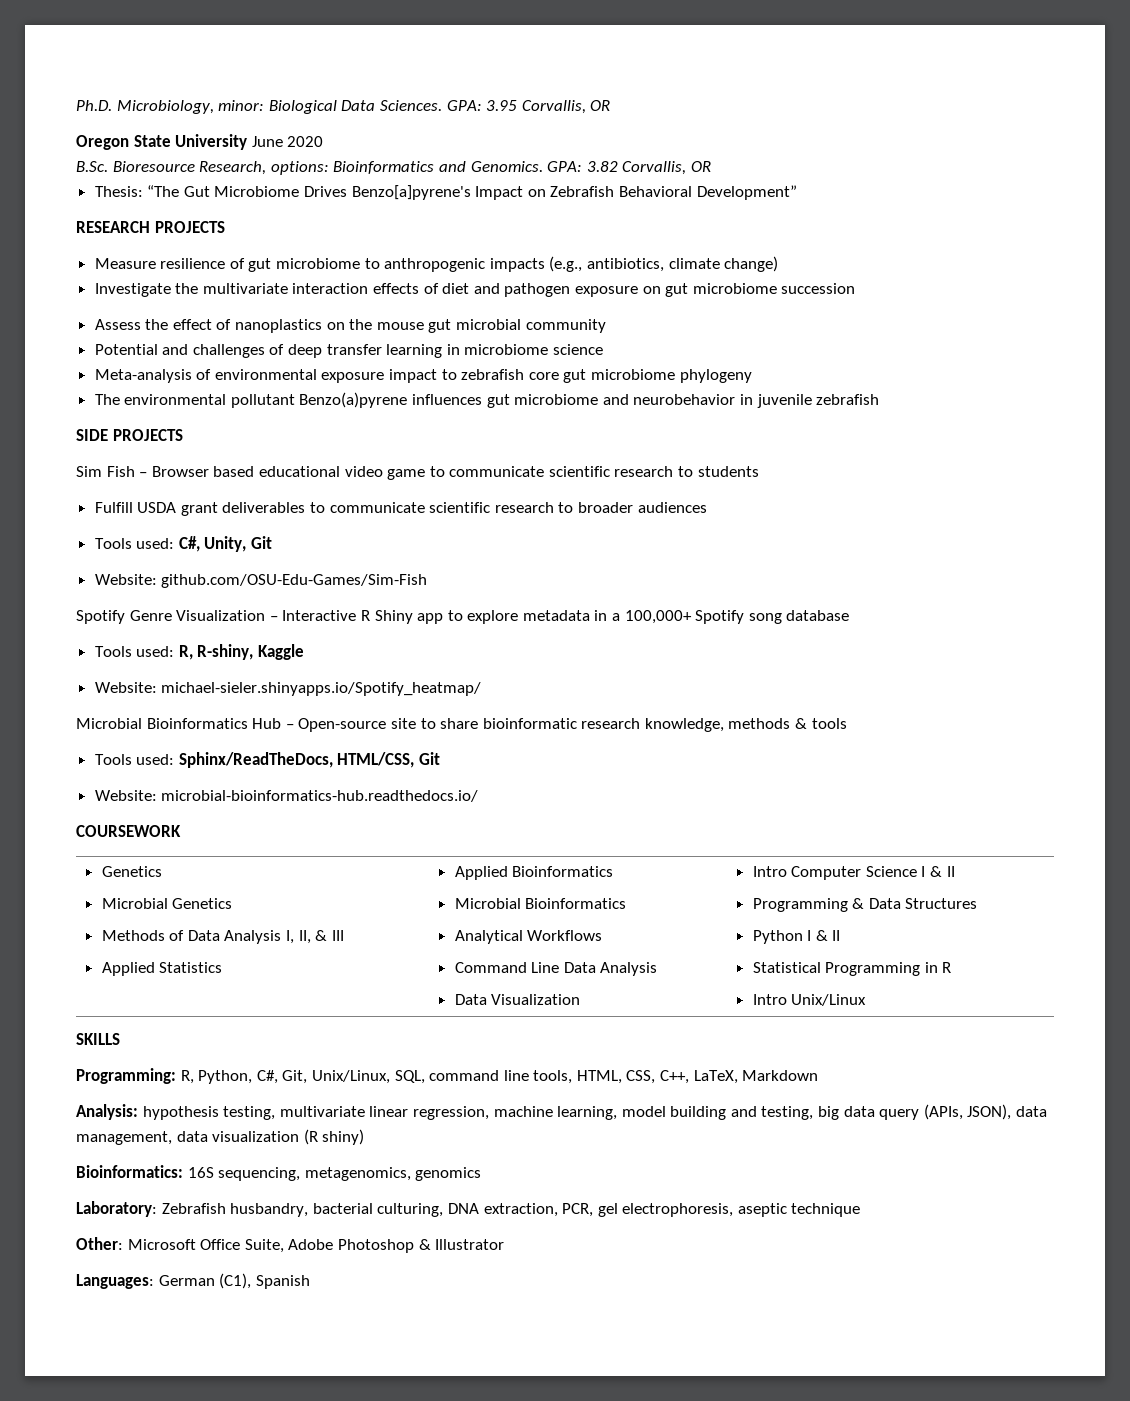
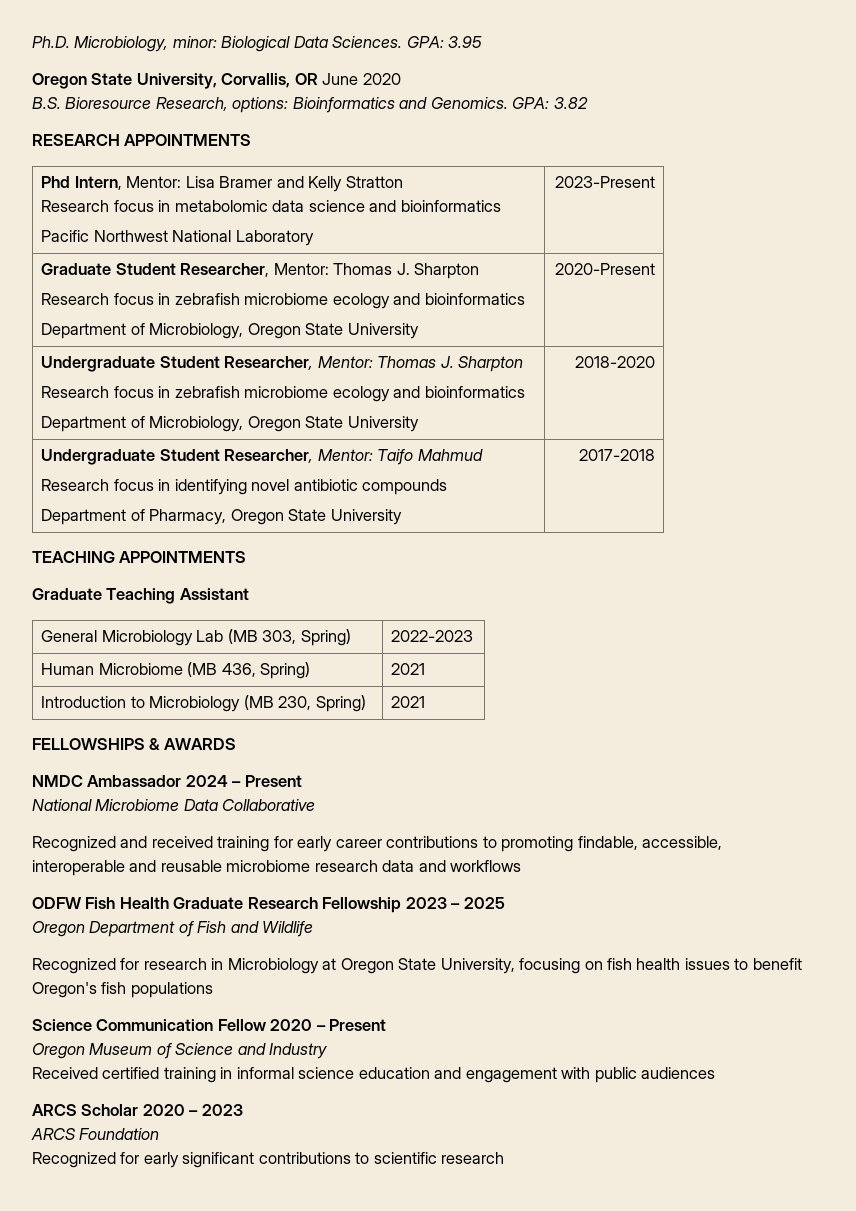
- GPA: 3.95 Corvallis, OR
- Oregon State University June 2020
+ GPA: 3.95
+ Oregon State University, Corvallis, OR June 2020
- B.Sc. Bioresource Research, options: Bioinformatics and Genomics.
+ B.S. Bioresource Research, options: Bioinformatics and Genomics.
- GPA: 3.82 Corvallis, OR
- Thesis: “The Gut Microbiome Drives Benzo[a]pyrene's Impact on Zebrafish Behavioral Development”
- RESEARCH PROJECTS
- Measure resilience of gut microbiome to anthropogenic impacts (e.g., antibiotics, climate change)
- Investigate the multivariate interaction effects of diet and pathogen exposure on gut microbiome succession
- Assess the effect of nanoplastics on the mouse gut microbial community
- Potential and challenges of deep transfer learning in microbiome science
- Meta-analysis of environmental exposure impact to zebrafish core gut microbiome phylogeny
- The environmental pollutant Benzo(a)pyrene influences gut microbiome and neurobehavior in juvenile zebrafish
- SIDE PROJECTS
- Sim Fish – Browser based educational video game to communicate scientific research to students
- Fulfill USDA grant deliverables to communicate scientific research to broader audiences
- Tools used: C#, Unity, Git
- Website: github.com/OSU-Edu-Games/Sim-Fish
- Spotify Genre Visualization – Interactive R Shiny app to explore metadata in a 100,000+ Spotify song database
- Tools used: R, R-shiny, Kaggle
- Website: michael-sieler.shinyapps.io/Spotify_heatmap/
- Microbial Bioinformatics Hub – Open-source site to share bioinformatic research knowledge, methods & tools
- Tools used: Sphinx/ReadTheDocs, HTML/CSS, Git
- Website: microbial-bioinformatics-hub.readthedocs.io/
- COURSEWORK
- Genetics
- Microbial Genetics
- Methods of Data Analysis I, II, & III
- Applied Statistics | Applied Bioinformatics
- Microbial Bioinformatics
- Analytical Workflows
- Command Line Data Analysis
- Data Visualization | Intro Computer Science I & II
- Programming & Data Structures
- Python I & II
- Statistical Programming in R
- Intro Unix/Linux
- SKILLS
- Programming: R, Python, C#, Git, Unix/Linux, SQL, command line tools, HTML, CSS, C++, LaTeX, Markdown
- Analysis: hypothesis testing, multivariate linear regression, machine learning, model building and testing, big data query (APIs, JSON), data management, data visualization (R shiny)
- Bioinformatics: 16S sequencing, metagenomics, genomics
- Laboratory: Zebrafish husbandry, bacterial culturing, DNA extraction, PCR, gel electrophoresis, aseptic technique
- Other: Microsoft Office Suite, Adobe Photoshop & Illustrator
- Languages: German (C1), Spanish
+ GPA: 3.82
+ RESEARCH APPOINTMENTS
+ Phd Intern, Mentor: Lisa Bramer and Kelly Stratton
+ Research focus in metabolomic data science and bioinformatics
+ Pacific Northwest National Laboratory | 2023-Present
+ Graduate Student Researcher, Mentor: Thomas J. Sharpton
+ Research focus in zebrafish microbiome ecology and bioinformatics
+ Department of Microbiology, Oregon State University | 2020-Present
+ Undergraduate Student Researcher, Mentor: Thomas J. Sharpton
+ Research focus in zebrafish microbiome ecology and bioinformatics
+ Department of Microbiology, Oregon State University | 2018-2020
+ Undergraduate Student Researcher, Mentor: Taifo Mahmud
+ Research focus in identifying novel antibiotic compounds
+ Department of Pharmacy, Oregon State University | 2017-2018
+ TEACHING APPOINTMENTS
+ Graduate Teaching Assistant
+ General Microbiology Lab (MB 303, Spring) | 2022-2023
+ Human Microbiome (MB 436, Spring) | 2021
+ Introduction to Microbiology (MB 230, Spring) | 2021
+ FELLOWSHIPS & AWARDS
+ NMDC Ambassador 2024 – Present
+ National Microbiome Data Collaborative
+ Recognized and received training for early career contributions to promoting findable, accessible, interoperable and reusable microbiome research data and workflows
+ ODFW Fish Health Graduate Research Fellowship 2023 – 2025
+ Oregon Department of Fish and Wildlife
+ Recognized for research in Microbiology at Oregon State University, focusing on fish health issues to benefit Oregon's fish populations
+ Science Communication Fellow 2020 – Present
+ Oregon Museum of Science and Industry
+ Received certified training in informal science education and engagement with public audiences
+ ARCS Scholar 2020 – 2023
+ ARCS Foundation
+ Recognized for early significant contributions to scientific research

